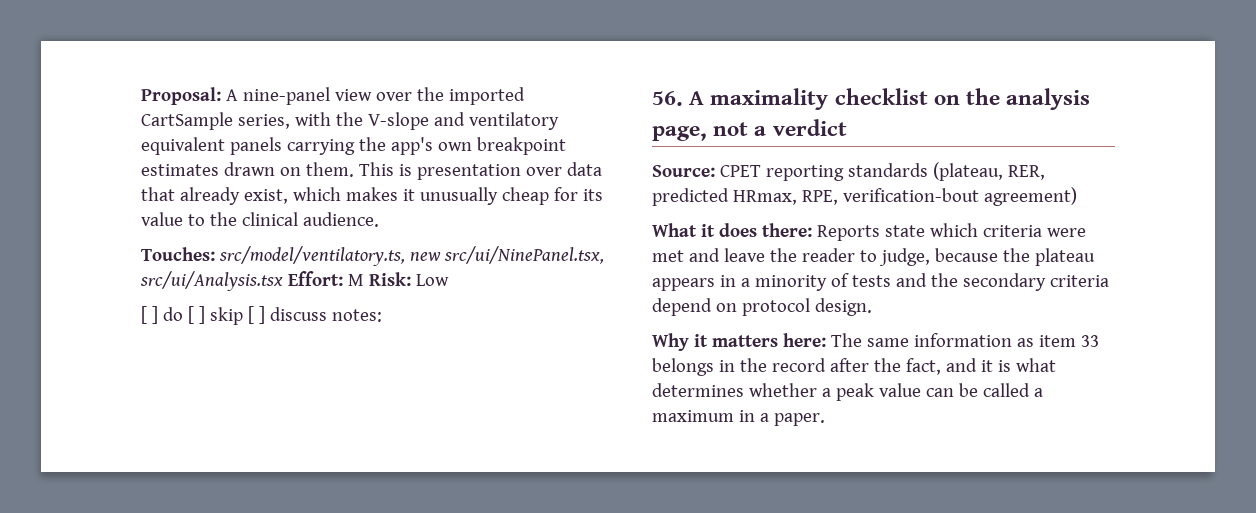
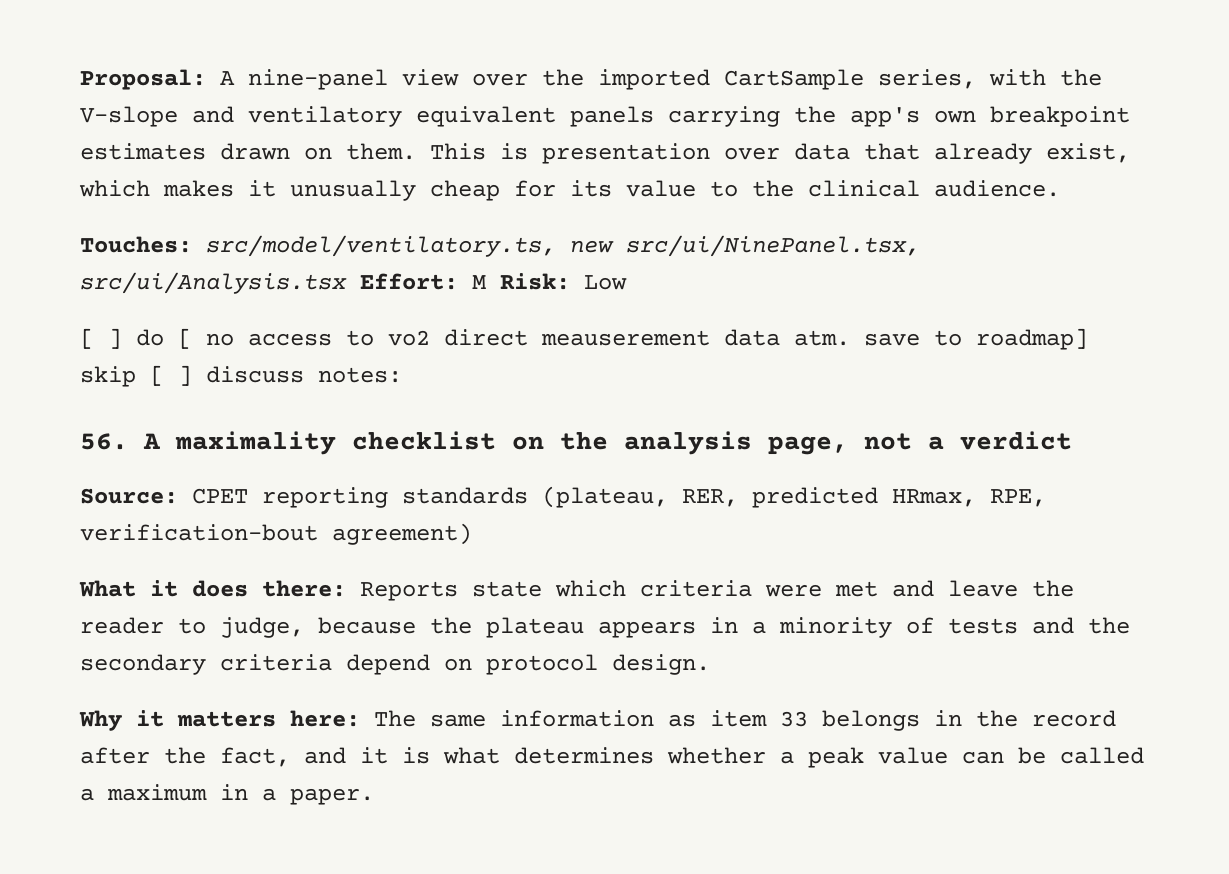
- [ ] do [ ] skip [ ] discuss notes:
+ [ ] do [ no access to vo2 direct meauserement data atm. save to roadmap] skip [ ] discuss notes:

